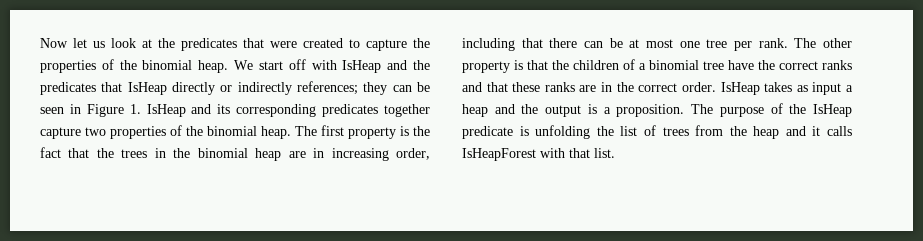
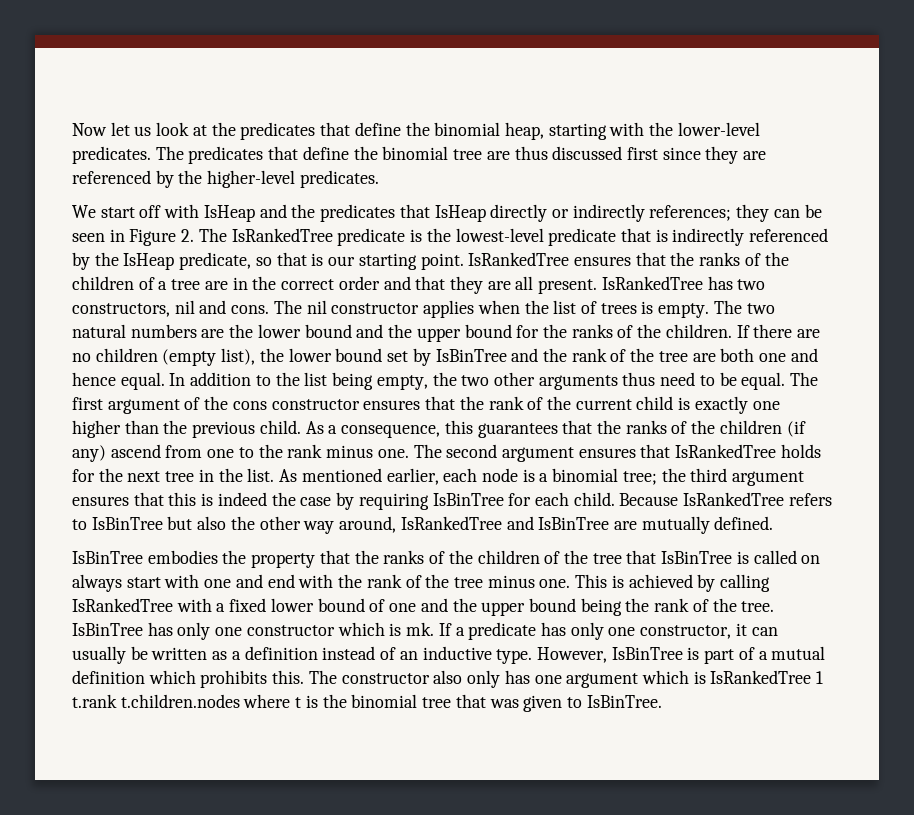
- Now let us look at the predicates that were created to capture the properties of the binomial heap. We start off with IsHeap and the predicates that IsHeap directly or indirectly references; they can be seen in Figure 1. IsHeap and its corresponding predicates together capture two properties of the binomial heap. The first property is the fact that the trees in the binomial heap are in increasing order, including that there can be at most one tree per rank. The other property is that the children of a binomial tree have the correct ranks and that these ranks are in the correct order. IsHeap takes as input a heap and the output is a proposition. The purpose of the IsHeap predicate is unfolding the list of trees from the heap and it calls IsHeapForest with that list.
+ Now let us look at the predicates that define the binomial heap, starting with the lower-level predicates. The predicates that define the binomial tree are thus discussed first since they are referenced by the higher-level predicates.
+ We start off with IsHeap and the predicates that IsHeap directly or indirectly references; they can be seen in Figure 2. The IsRankedTree predicate is the lowest-level predicate that is indirectly referenced by the IsHeap predicate, so that is our starting point. IsRankedTree ensures that the ranks of the children of a tree are in the correct order and that they are all present. IsRankedTree has two constructors, nil and cons. The nil constructor applies when the list of trees is empty. The two natural numbers are the lower bound and the upper bound for the ranks of the children. If there are no children (empty list), the lower bound set by IsBinTree and the rank of the tree are both one and hence equal. In addition to the list being empty, the two other arguments thus need to be equal. The first argument of the cons constructor ensures that the rank of the current child is exactly one higher than the previous child. As a consequence, this guarantees that the ranks of the children (if any) ascend from one to the rank minus one. The second argument ensures that IsRankedTree holds for the next tree in the list. As mentioned earlier, each node is a binomial tree; the third argument ensures that this is indeed the case by requiring IsBinTree for each child. Because IsRankedTree refers to IsBinTree but also the other way around, IsRankedTree and IsBinTree are mutually defined.
+ IsBinTree embodies the property that the ranks of the children of the tree that IsBinTree is called on always start with one and end with the rank of the tree minus one. This is achieved by calling IsRankedTree with a fixed lower bound of one and the upper bound being the rank of the tree. IsBinTree has only one constructor which is mk. If a predicate has only one constructor, it can usually be written as a definition instead of an inductive type. However, IsBinTree is part of a mutual definition which prohibits this. The constructor also only has one argument which is IsRankedTree 1 t.rank t.children.nodes where t is the binomial tree that was given to IsBinTree.

